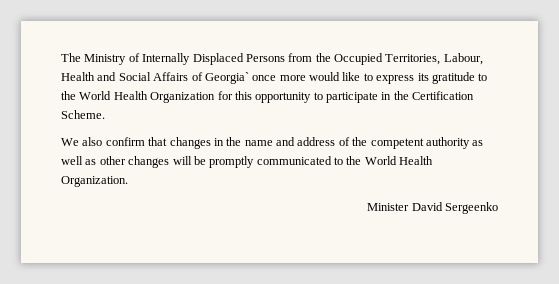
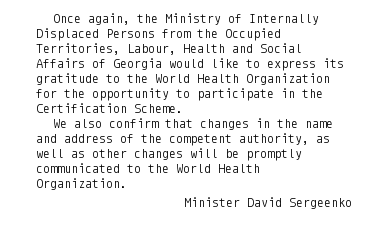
- The Ministry of Internally Displaced Persons from the Occupied Territories, Labour, Health and Social Affairs of Georgia` once more would like to express its gratitude to the World Health Organization for this opportunity to participate in the Certification Scheme.
+ Once again, the Ministry of Internally Displaced Persons from the Occupied Territories, Labour, Health and Social Affairs of Georgia would like to express its gratitude to the World Health Organization for the opportunity to participate in the Certification Scheme.
- We also confirm that changes in the name and address of the competent authority as well as other changes will be promptly communicated to the World Health Organization.
+ We also confirm that changes in the name and address of the competent authority, as well as other changes will be promptly communicated to the World Health Organization.

